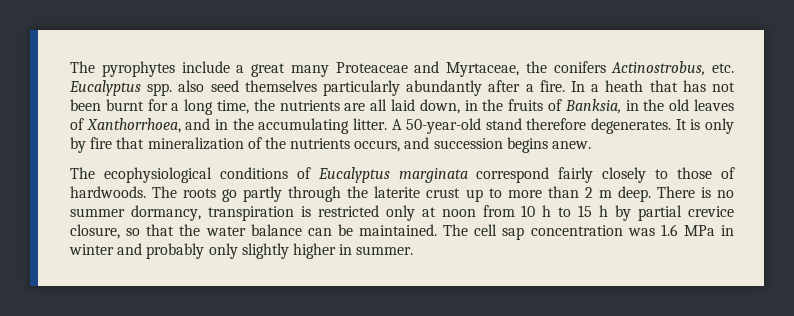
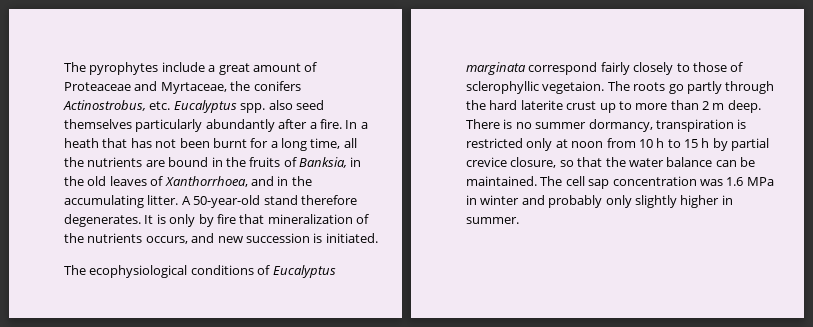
- The pyrophytes include a great many Proteaceae and Myrtaceae, the conifers Actinostrobus, etc. Eucalyptus spp. also seed themselves particularly abundantly after a fire.
+ The pyrophytes include a great amount of Proteaceae and Myrtaceae, the conifers Actinostrobus, etc. Eucalyptus spp. also seed themselves particularly abundantly after a fire.
- In a heath that has not been burnt for a long time, the nutrients are all laid down, in the fruits of Banksia, in the old leaves of Xanthorrhoea, and in the accumulating litter.
+ In a heath that has not been burnt for a long time, all the nutrients are bound in the fruits of Banksia, in the old leaves of Xanthorrhoea, and in the accumulating litter.
- It is only by fire that mineralization of the nutrients occurs, and succession begins anew.
+ It is only by fire that mineralization of the nutrients occurs, and new succession is initiated.
- The ecophysiological conditions of Eucalyptus marginata correspond fairly closely to those of hardwoods.
+ The ecophysiological conditions of Eucalyptus marginata correspond fairly closely to those of sclerophyllic vegetaion.
- The roots go partly through the laterite crust up to more than 2 m deep.
+ The roots go partly through the hard laterite crust up to more than 2 m deep.

